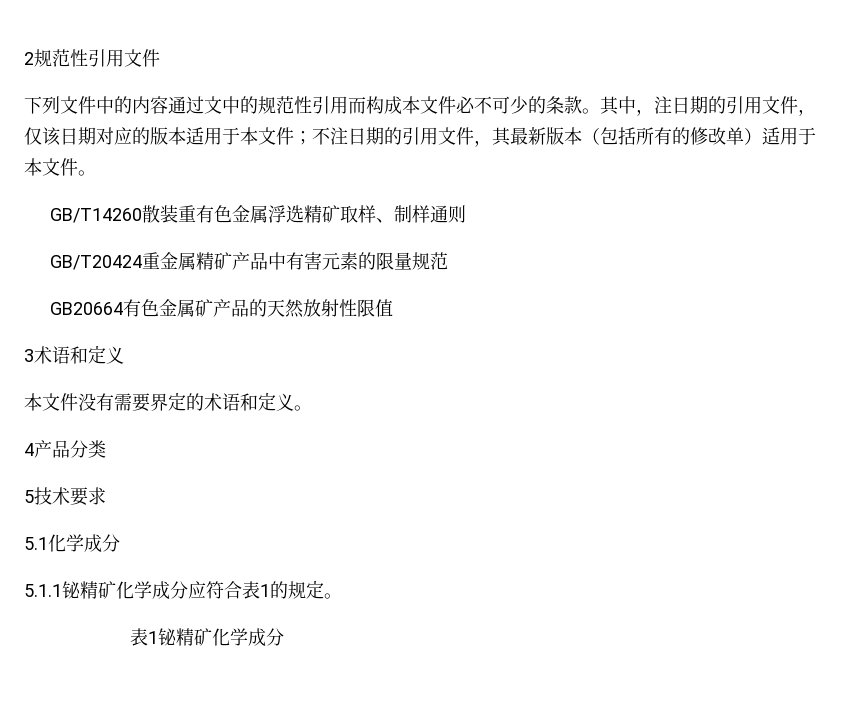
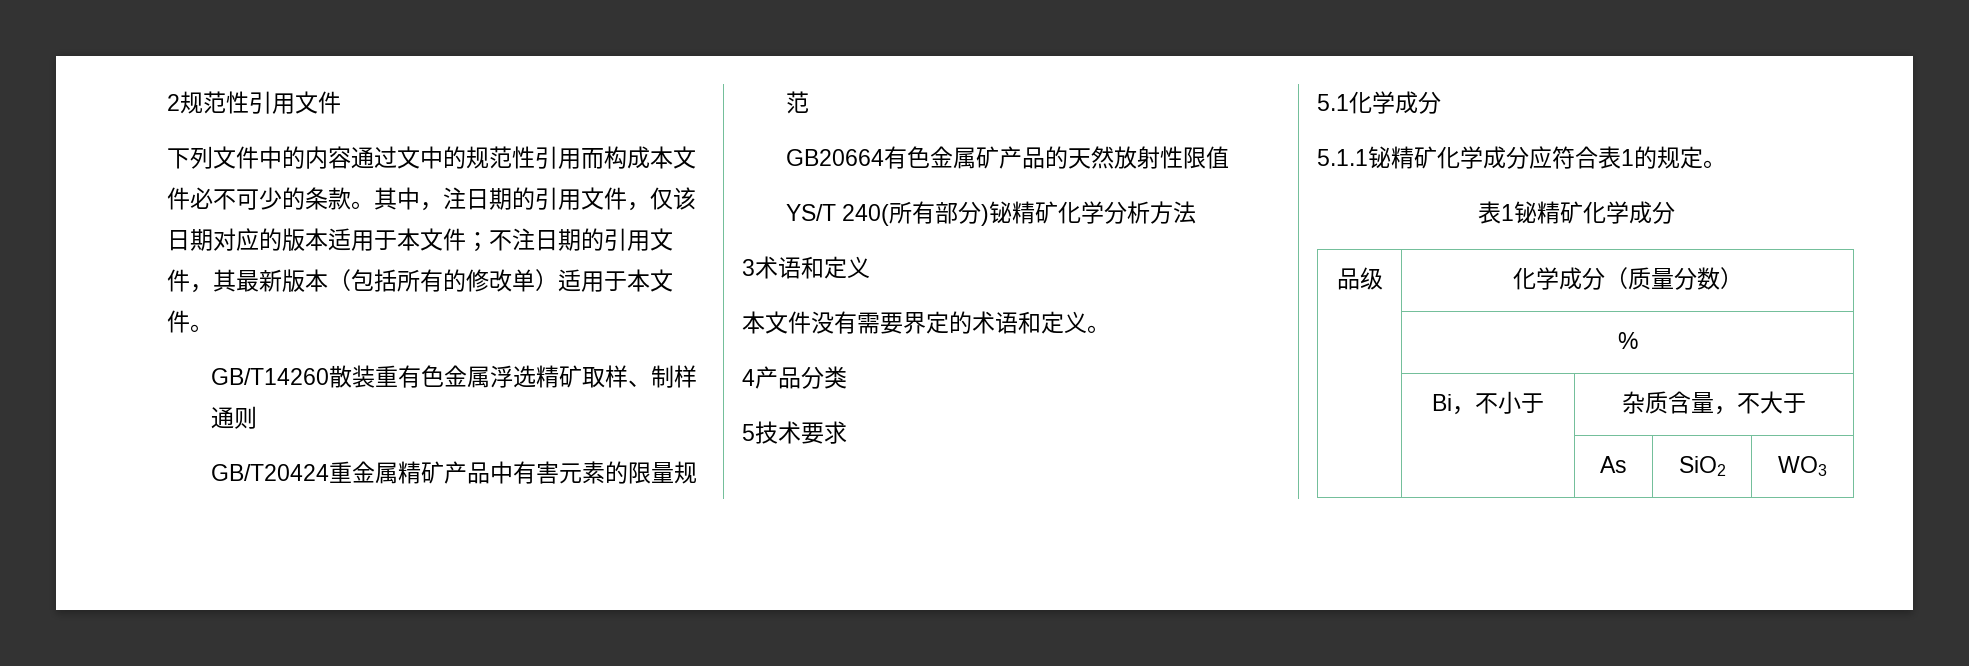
+ YS/T 240(所有部分)铋精矿化学分析方法
+ 品级 | 化学成分（质量分数）
+ | %
+ | Bi，不小于 | 杂质含量，不大于
+ | | As | SiO2 | WO3

